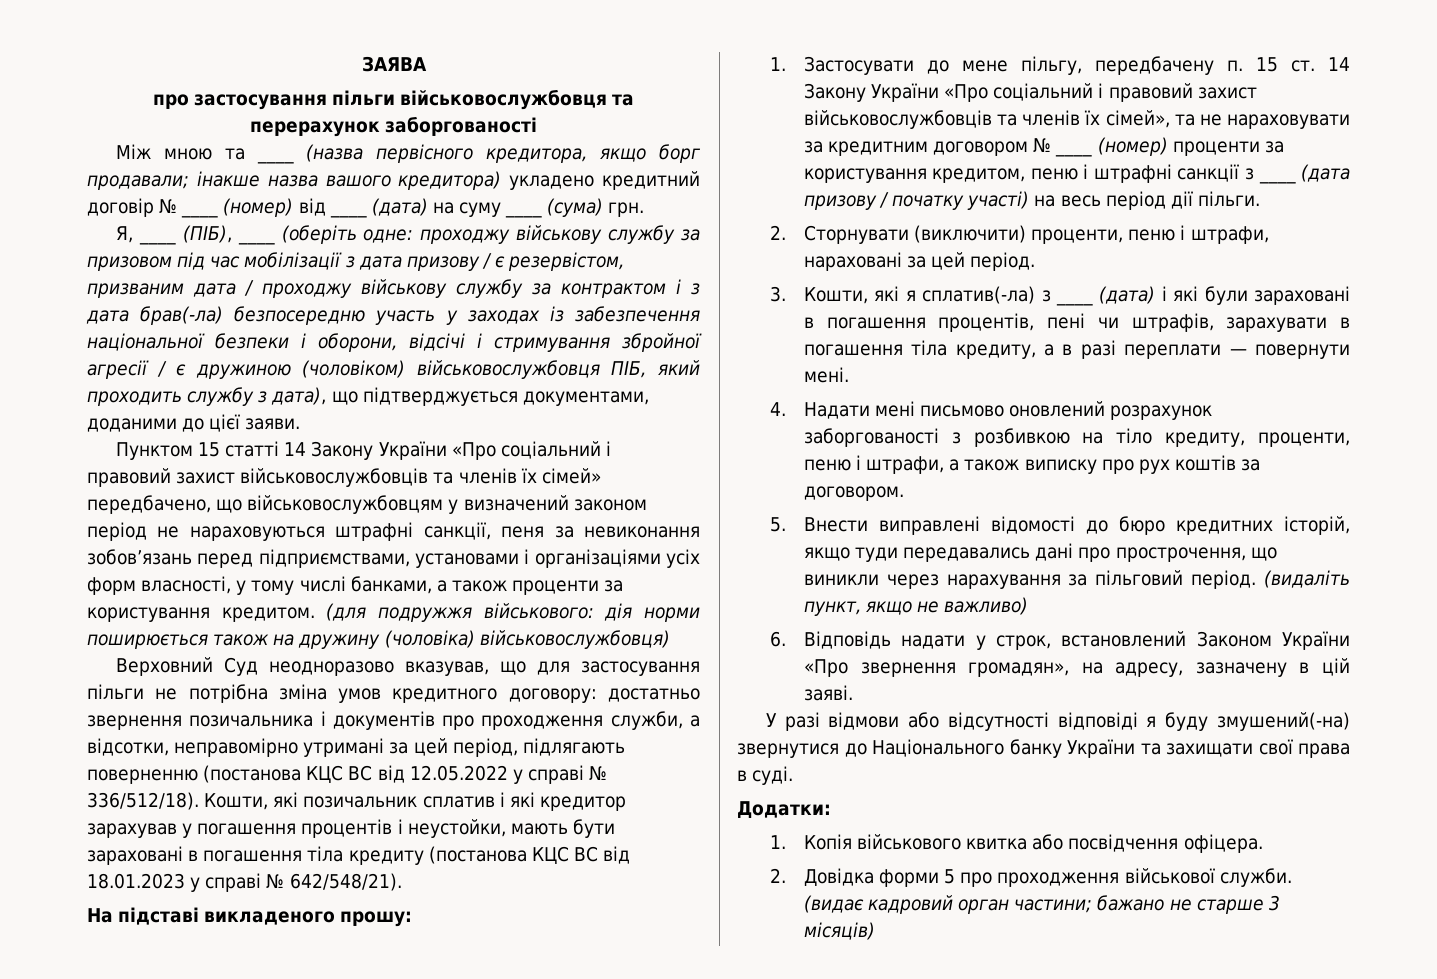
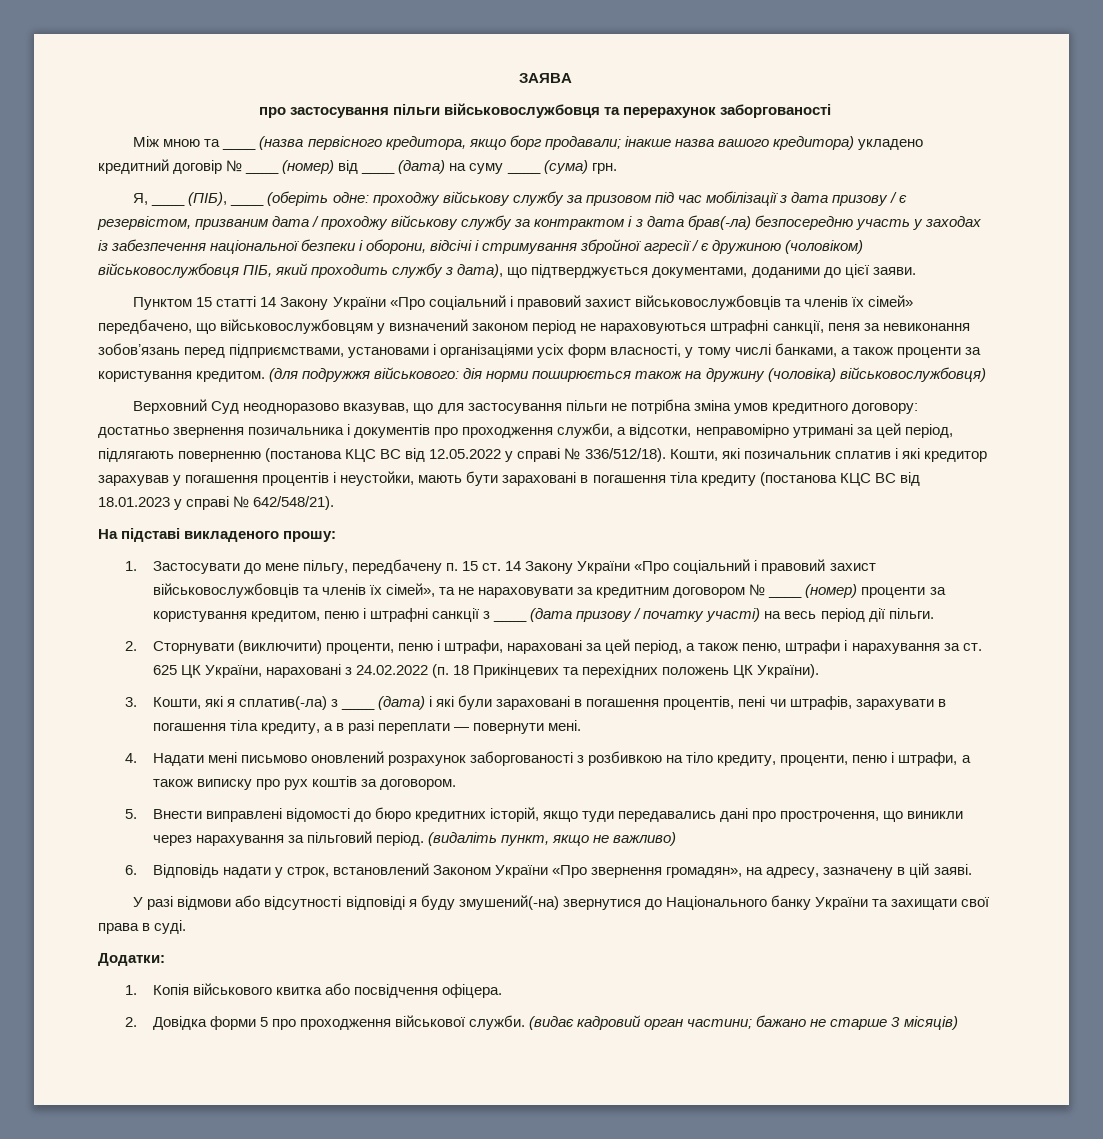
- 2. Сторнувати (виключити) проценти, пеню і штрафи, нараховані за цей період.
+ 2. Сторнувати (виключити) проценти, пеню і штрафи, нараховані за цей період, а також пеню, штрафи і нарахування за ст. 625 ЦК України, нараховані з 24.02.2022 (п. 18 Прикінцевих та перехідних положень ЦК України).

